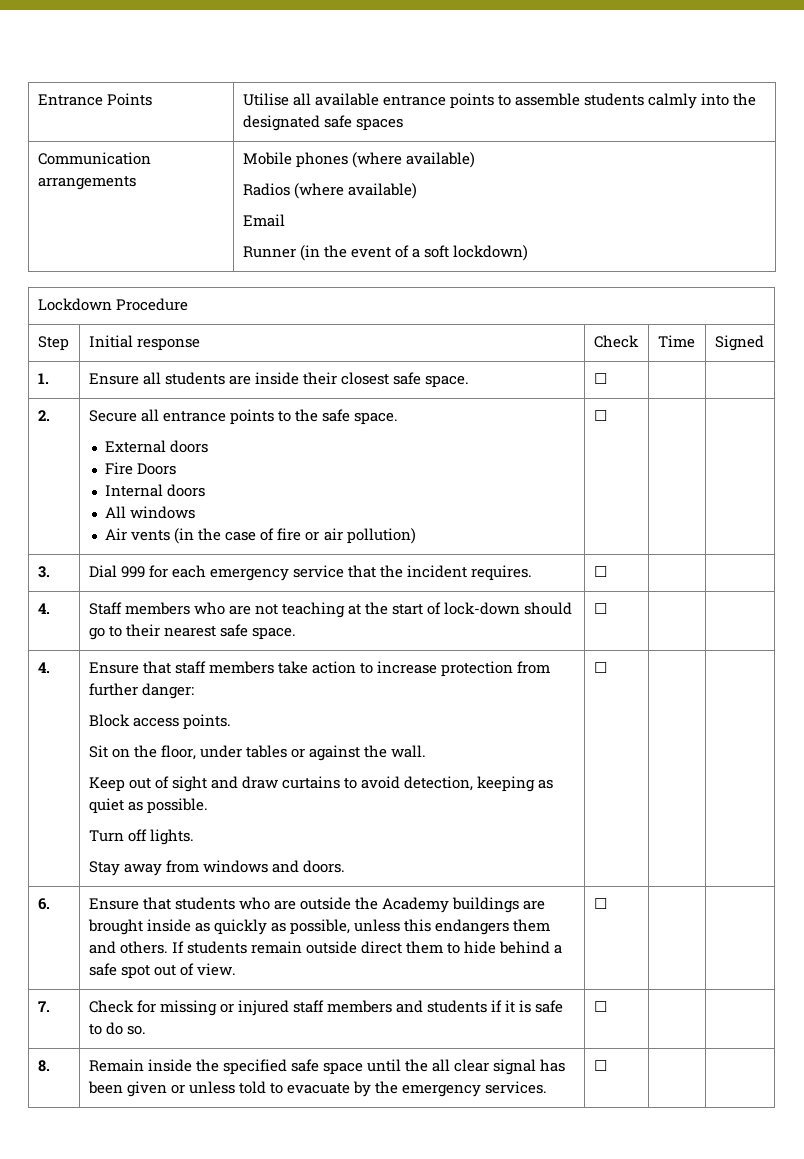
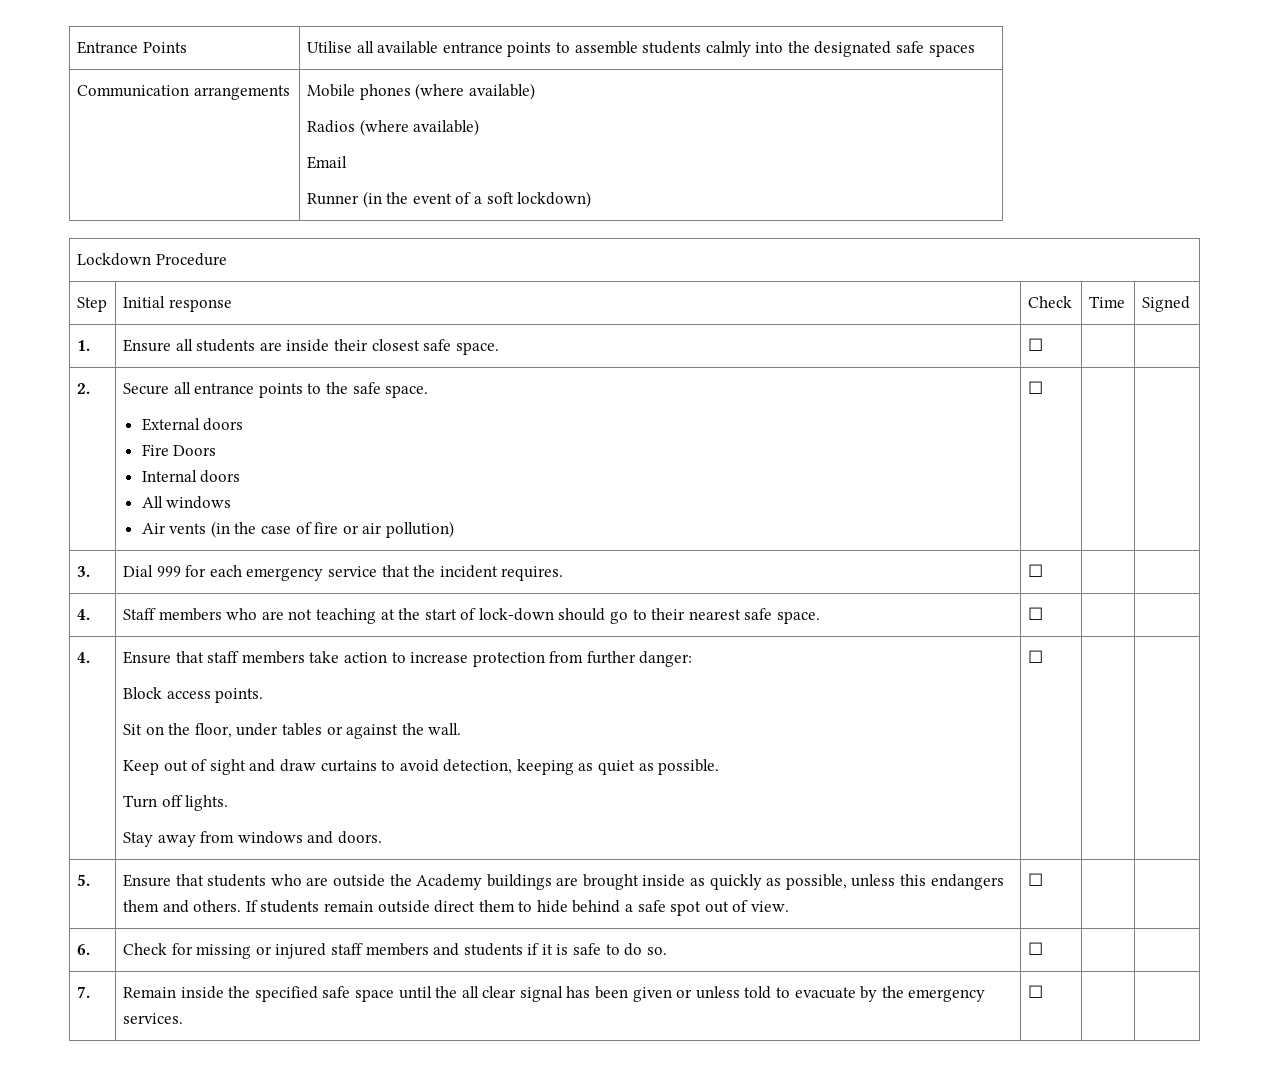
- 6. | Ensure that students who are outside the Academy buildings are brought inside as quickly as possible, unless this endangers them and others. If students remain outside direct them to hide behind a safe spot out of view. | ☐ | |
+ 5. | Ensure that students who are outside the Academy buildings are brought inside as quickly as possible, unless this endangers them and others. If students remain outside direct them to hide behind a safe spot out of view. | ☐ | |
- 7. | Check for missing or injured staff members and students if it is safe to do so. | ☐ | |
+ 6. | Check for missing or injured staff members and students if it is safe to do so. | ☐ | |
- 8. | Remain inside the specified safe space until the all clear signal has been given or unless told to evacuate by the emergency services. | ☐ | |
+ 7. | Remain inside the specified safe space until the all clear signal has been given or unless told to evacuate by the emergency services. | ☐ | |

